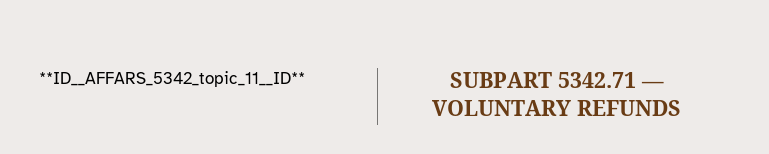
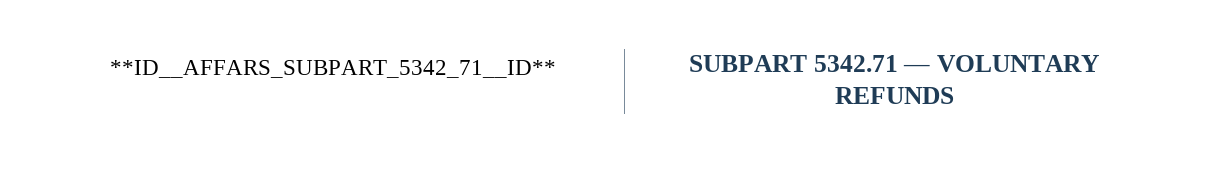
- **ID__AFFARS_5342_topic_11__ID**
+ **ID__AFFARS_SUBPART_5342_71__ID**

